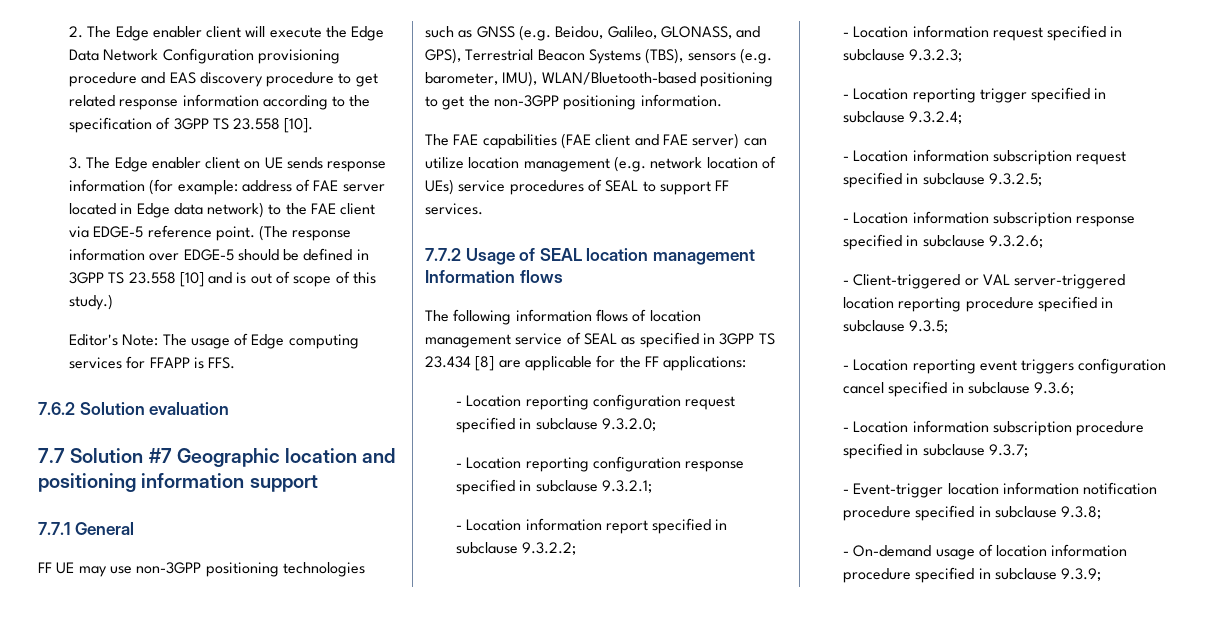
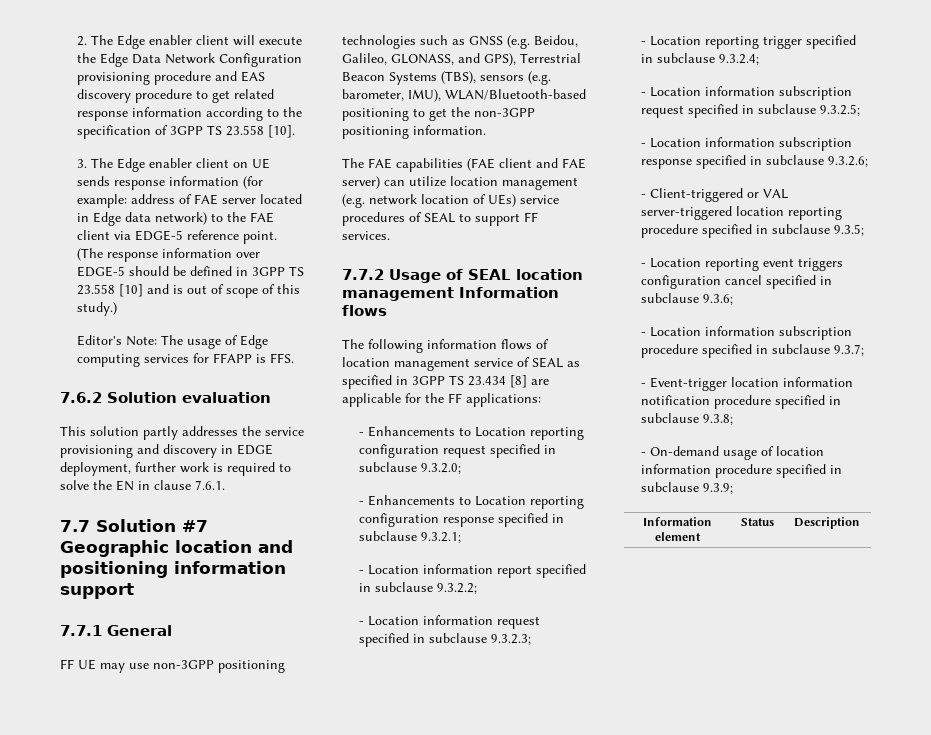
+ This solution partly addresses the service provisioning and discovery in EDGE deployment, further work is required to solve the EN in clause 7.6.1.
- - Location reporting configuration request specified in subclause 9.3.2.0;
+ - Enhancements to Location reporting configuration request specified in subclause 9.3.2.0;
- - Location reporting configuration response specified in subclause 9.3.2.1;
+ - Enhancements to Location reporting configuration response specified in subclause 9.3.2.1;
+ Information element | Status | Description

